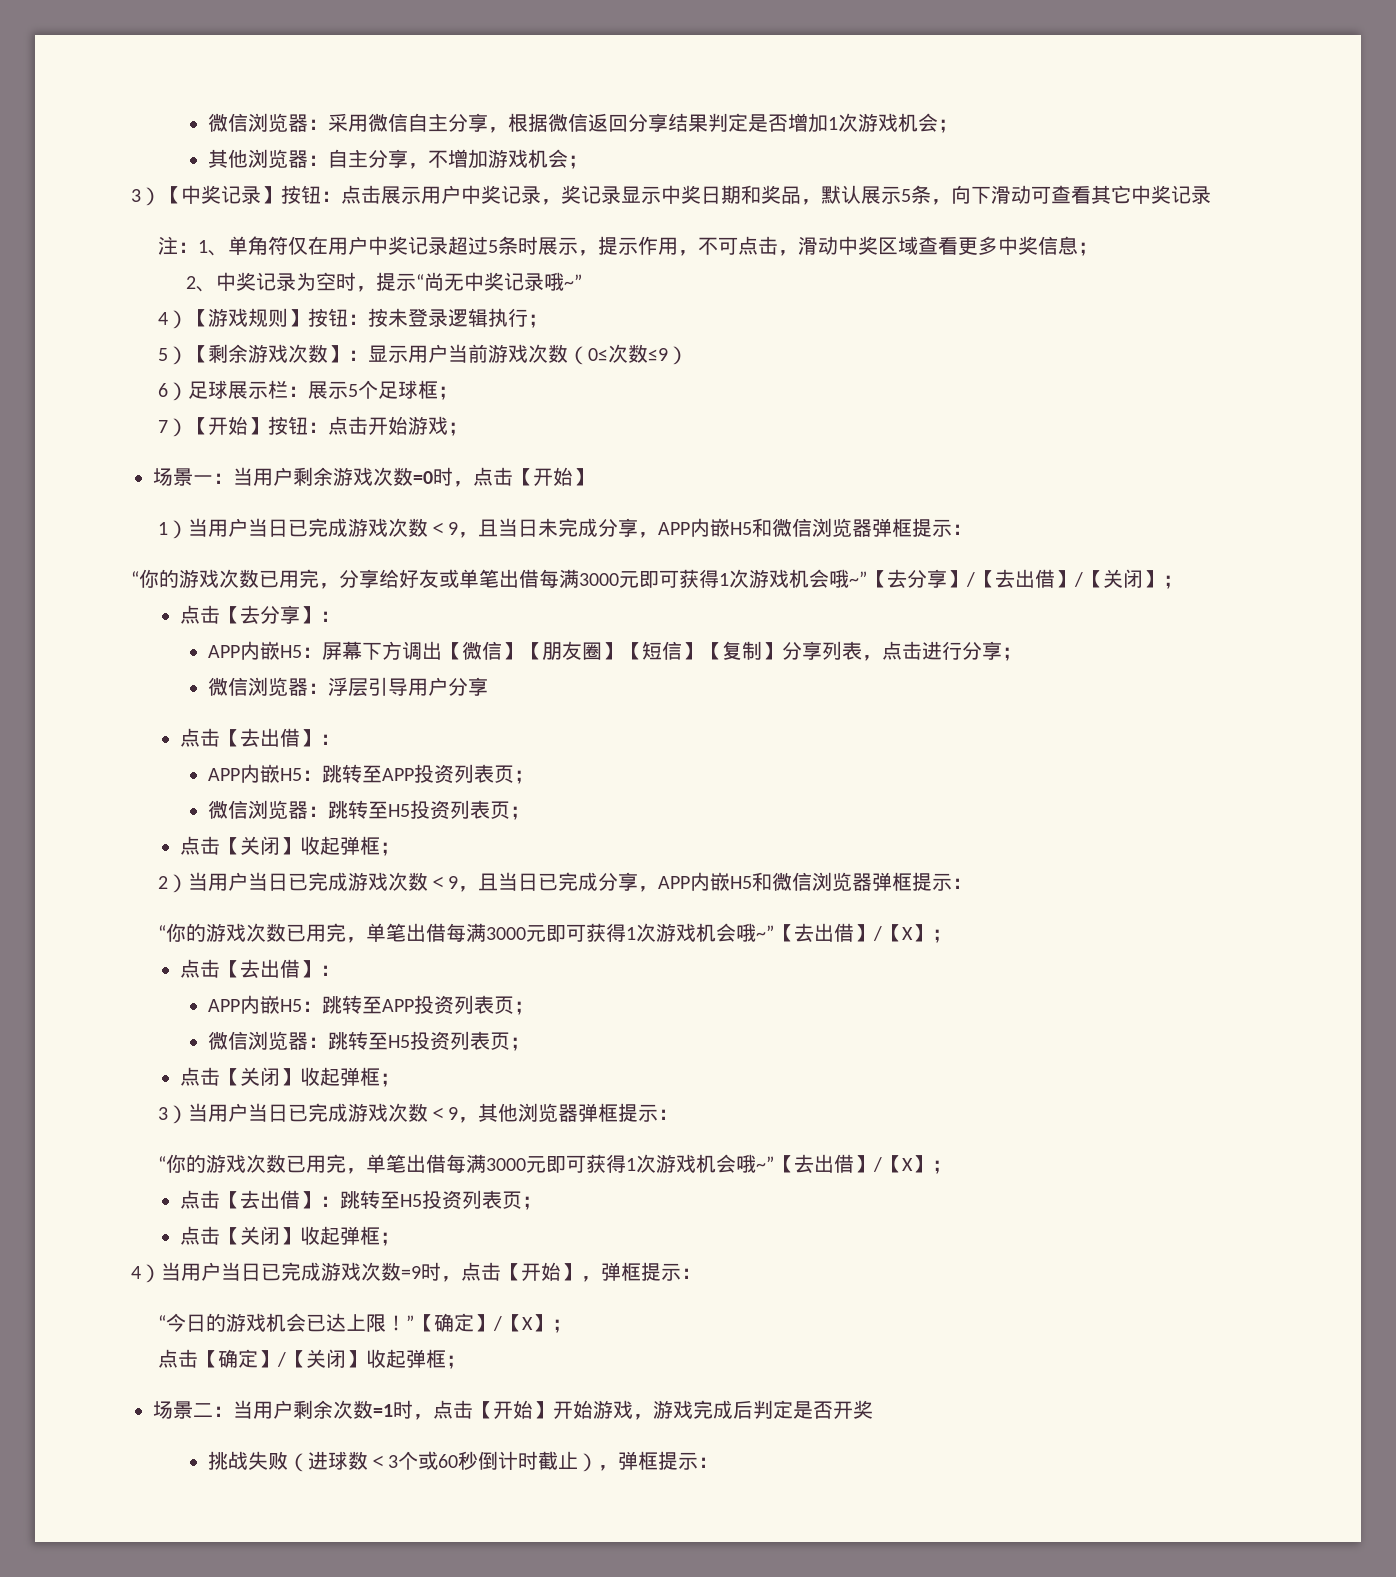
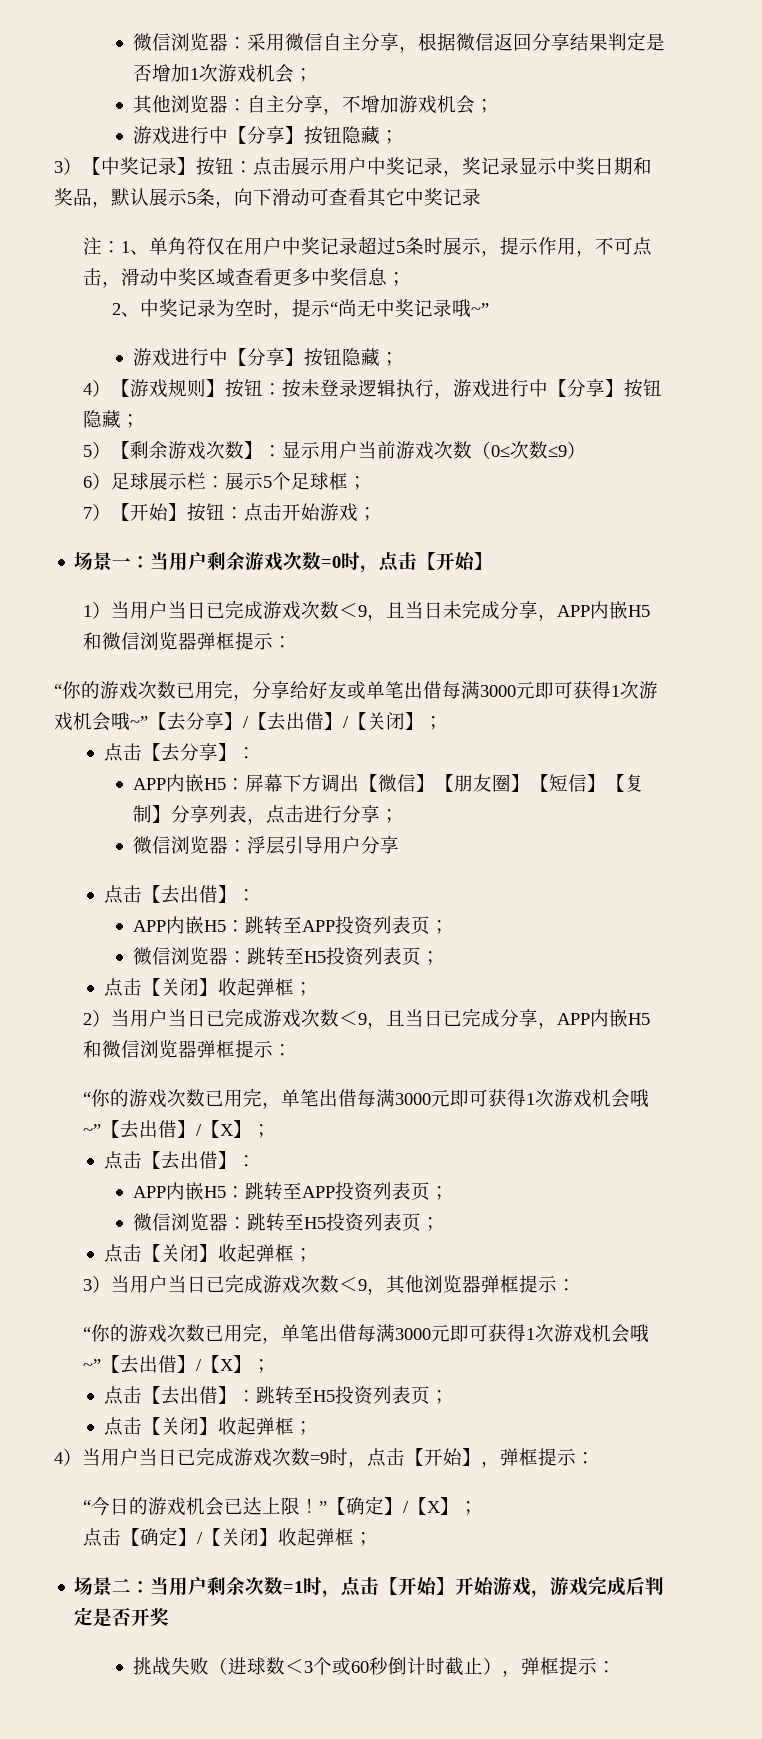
  其他浏览器：自主分享，不增加游戏机会；
+ 游戏进行中【分享】按钮隐藏；
  2、中奖记录为空时，提示“尚无中奖记录哦~”
+ 游戏进行中【分享】按钮隐藏；
- 4）【游戏规则】按钮：按未登录逻辑执行；
+ 4）【游戏规则】按钮：按未登录逻辑执行，游戏进行中【分享】按钮隐藏；

